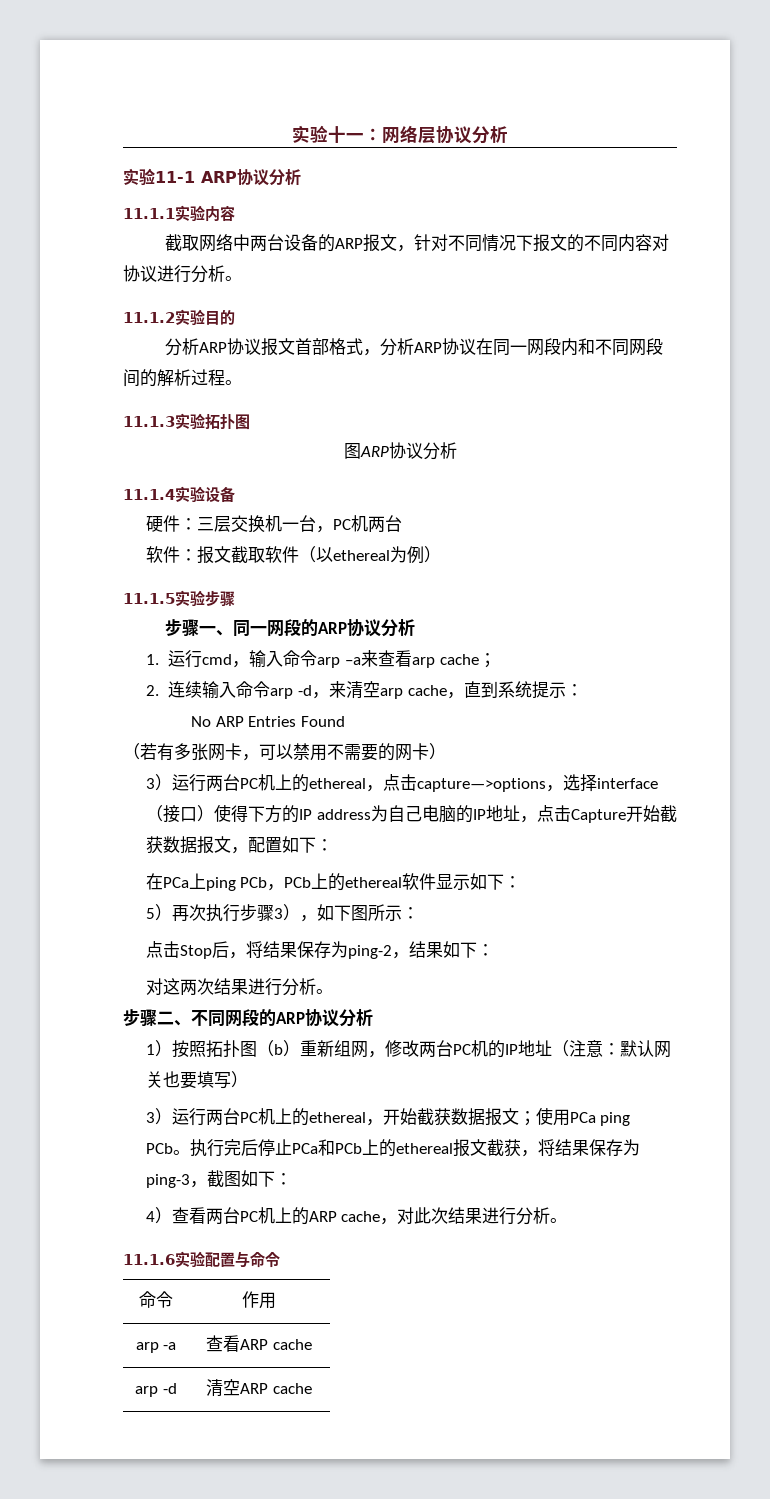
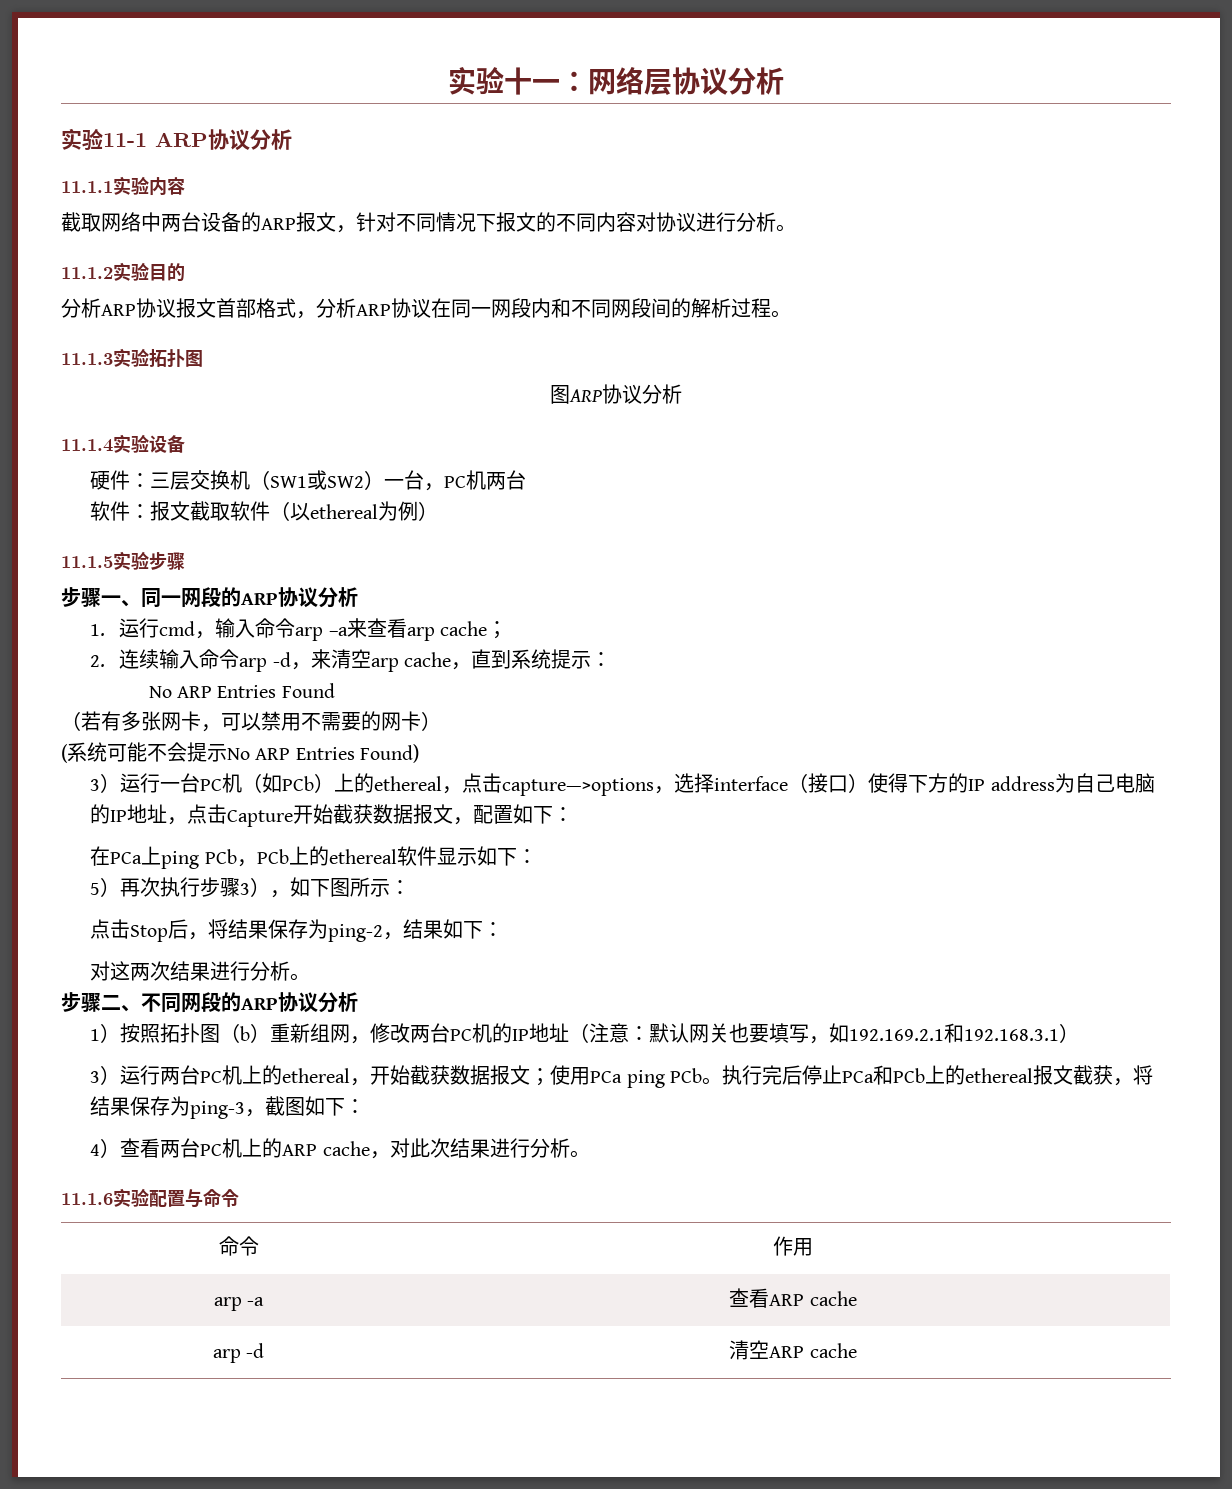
- 硬件：三层交换机一台，PC机两台
+ 硬件：三层交换机（SW1或SW2）一台，PC机两台
- 3）运行两台PC机上的ethereal，点击capture—>options，选择interface（接口）使得下方的IP address为自己电脑的IP地址，点击Capture开始截获数据报文，配置如下：
+ (系统可能不会提示No ARP Entries Found)
+ 3）运行一台PC机（如PCb）上的ethereal，点击capture—>options，选择interface（接口）使得下方的IP address为自己电脑的IP地址，点击Capture开始截获数据报文，配置如下：
- 1）按照拓扑图（b）重新组网，修改两台PC机的IP地址（注意：默认网关也要填写）
+ 1）按照拓扑图（b）重新组网，修改两台PC机的IP地址（注意：默认网关也要填写，如192.169.2.1和192.168.3.1）

